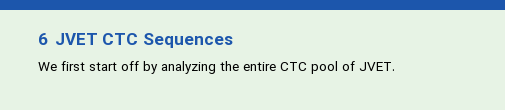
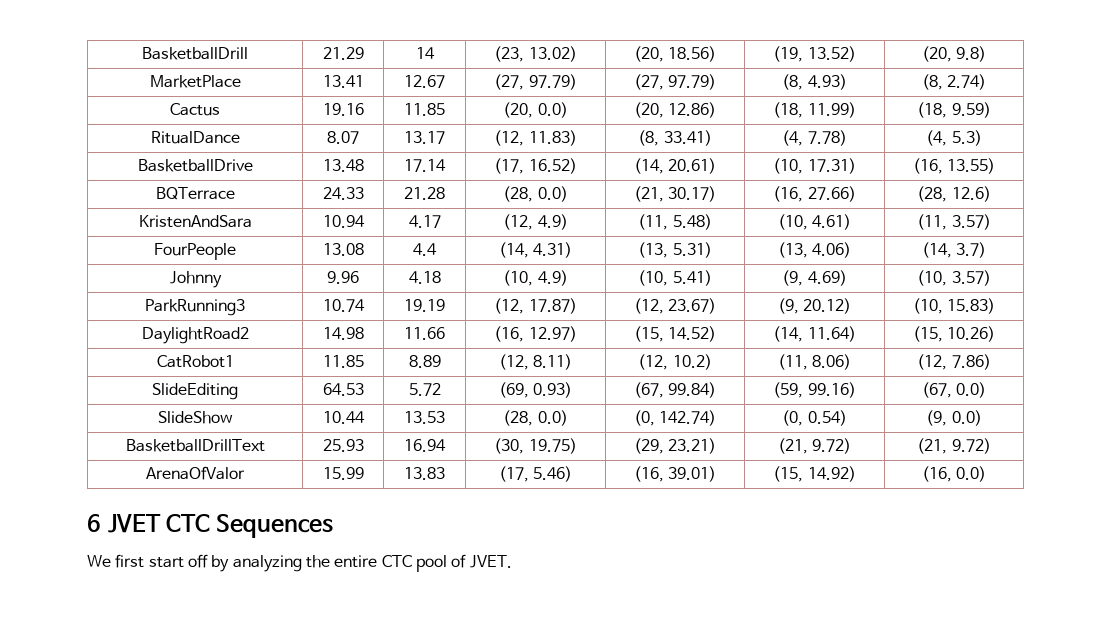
+ BasketballDrill | 21.29 | 14 | (23, 13.02) | (20, 18.56) | (19, 13.52) | (20, 9.8)
+ MarketPlace | 13.41 | 12.67 | (27, 97.79) | (27, 97.79) | (8, 4.93) | (8, 2.74)
+ Cactus | 19.16 | 11.85 | (20, 0.0) | (20, 12.86) | (18, 11.99) | (18, 9.59)
+ RitualDance | 8.07 | 13.17 | (12, 11.83) | (8, 33.41) | (4, 7.78) | (4, 5.3)
+ BasketballDrive | 13.48 | 17.14 | (17, 16.52) | (14, 20.61) | (10, 17.31) | (16, 13.55)
+ BQTerrace | 24.33 | 21.28 | (28, 0.0) | (21, 30.17) | (16, 27.66) | (28, 12.6)
+ KristenAndSara | 10.94 | 4.17 | (12, 4.9) | (11, 5.48) | (10, 4.61) | (11, 3.57)
+ FourPeople | 13.08 | 4.4 | (14, 4.31) | (13, 5.31) | (13, 4.06) | (14, 3.7)
+ Johnny | 9.96 | 4.18 | (10, 4.9) | (10, 5.41) | (9, 4.69) | (10, 3.57)
+ ParkRunning3 | 10.74 | 19.19 | (12, 17.87) | (12, 23.67) | (9, 20.12) | (10, 15.83)
+ DaylightRoad2 | 14.98 | 11.66 | (16, 12.97) | (15, 14.52) | (14, 11.64) | (15, 10.26)
+ CatRobot1 | 11.85 | 8.89 | (12, 8.11) | (12, 10.2) | (11, 8.06) | (12, 7.86)
+ SlideEditing | 64.53 | 5.72 | (69, 0.93) | (67, 99.84) | (59, 99.16) | (67, 0.0)
+ SlideShow | 10.44 | 13.53 | (28, 0.0) | (0, 142.74) | (0, 0.54) | (9, 0.0)
+ BasketballDrillText | 25.93 | 16.94 | (30, 19.75) | (29, 23.21) | (21, 9.72) | (21, 9.72)
+ ArenaOfValor | 15.99 | 13.83 | (17, 5.46) | (16, 39.01) | (15, 14.92) | (16, 0.0)

